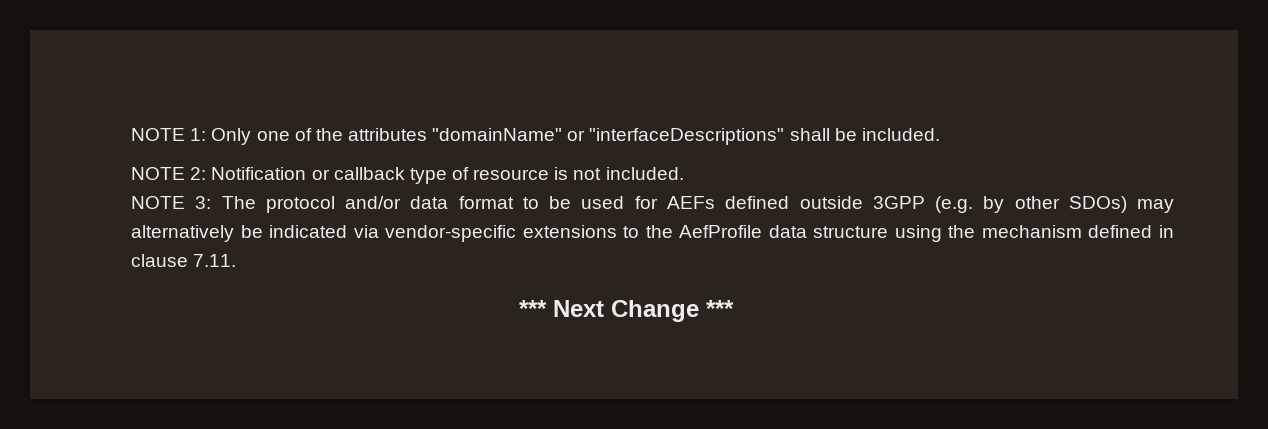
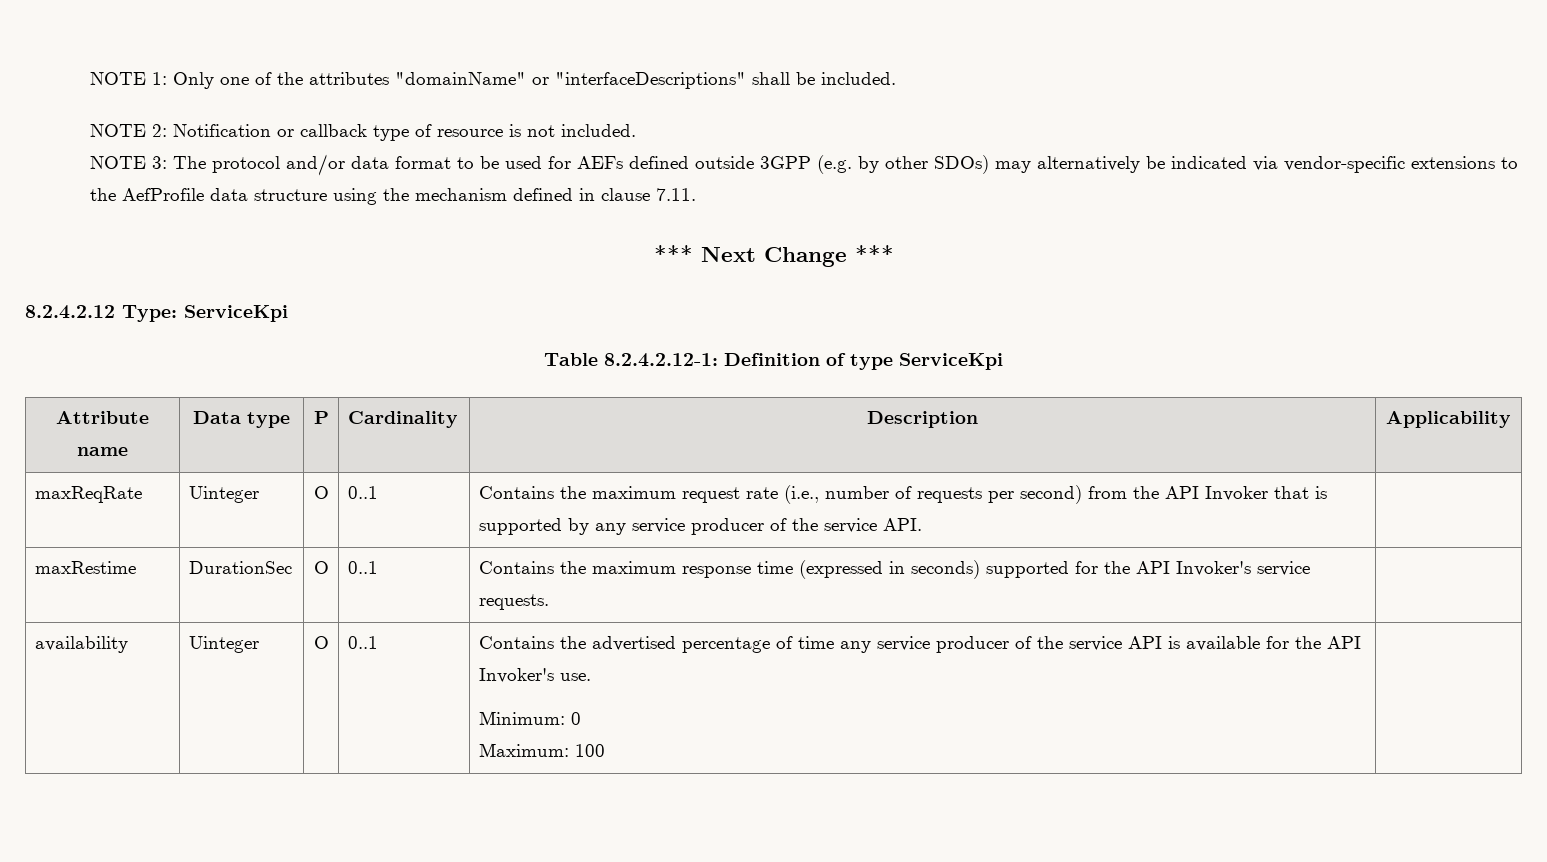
+ 8.2.4.2.12 Type: ServiceKpi
+ Table 8.2.4.2.12-1: Definition of type ServiceKpi
+ Attribute name | Data type | P | Cardinality | Description | Applicability
+ maxReqRate | Uinteger | O | 0..1 | Contains the maximum request rate (i.e., number of requests per second) from the API Invoker that is supported by any service producer of the service API. |
+ maxRestime | DurationSec | O | 0..1 | Contains the maximum response time (expressed in seconds) supported for the API Invoker's service requests. |
+ availability | Uinteger | O | 0..1 | Contains the advertised percentage of time any service producer of the service API is available for the API Invoker's use.
+ Minimum: 0
+ Maximum: 100 |

